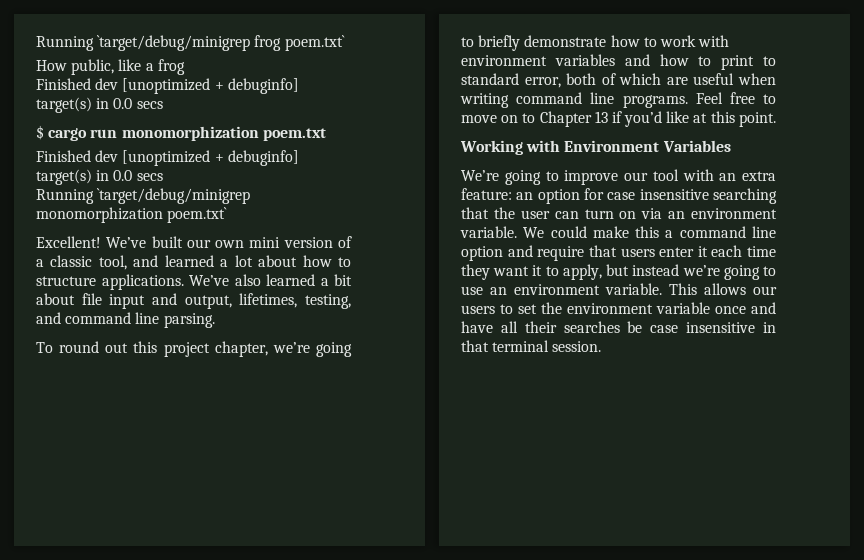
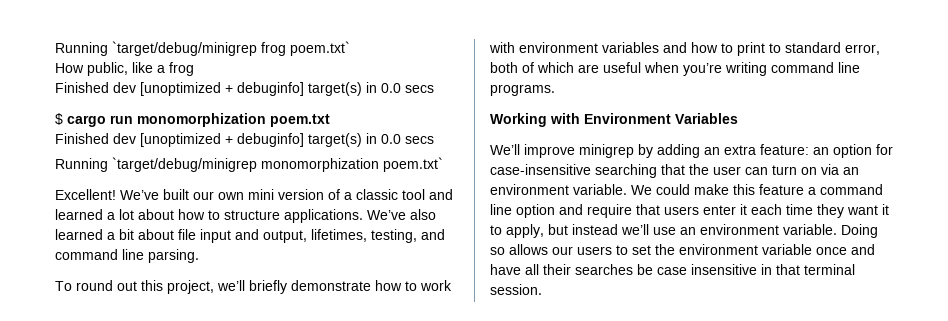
- We’ve built our own mini version of a classic tool, and learned a lot about how to structure applications.
+ We’ve built our own mini version of a classic tool and learned a lot about how to structure applications.
- To round out this project chapter, we’re going to briefly demonstrate how to work with environment variables and how to print to standard error, both of which are useful when writing command line programs. Feel free to move on to Chapter 13 if you’d like at this point.
+ To round out this project, we’ll briefly demonstrate how to work with environment variables and how to print to standard error, both of which are useful when you’re writing command line programs.
  Working with Environment Variables
- We’re going to improve our tool with an extra feature: an option for case insensitive searching that the user can turn on via an environment variable.
+ We’ll improve minigrep by adding an extra feature: an option for case-insensitive searching that the user can turn on via an environment variable.
- We could make this a command line option and require that users enter it each time they want it to apply, but instead we’re going to use an environment variable.
+ We could make this feature a command line option and require that users enter it each time they want it to apply, but instead we’ll use an environment variable.
- This allows our users to set the environment variable once and have all their searches be case insensitive in that terminal session.
+ Doing so allows our users to set the environment variable once and have all their searches be case insensitive in that terminal session.

